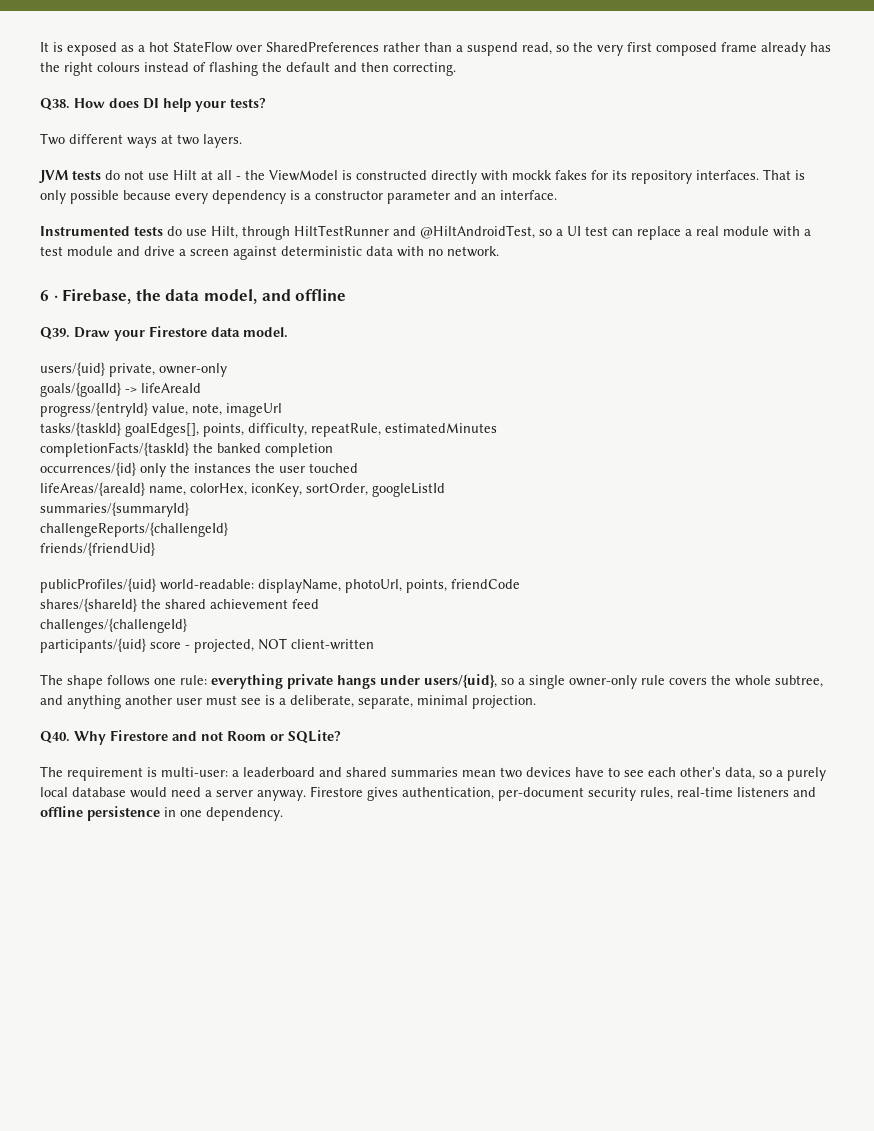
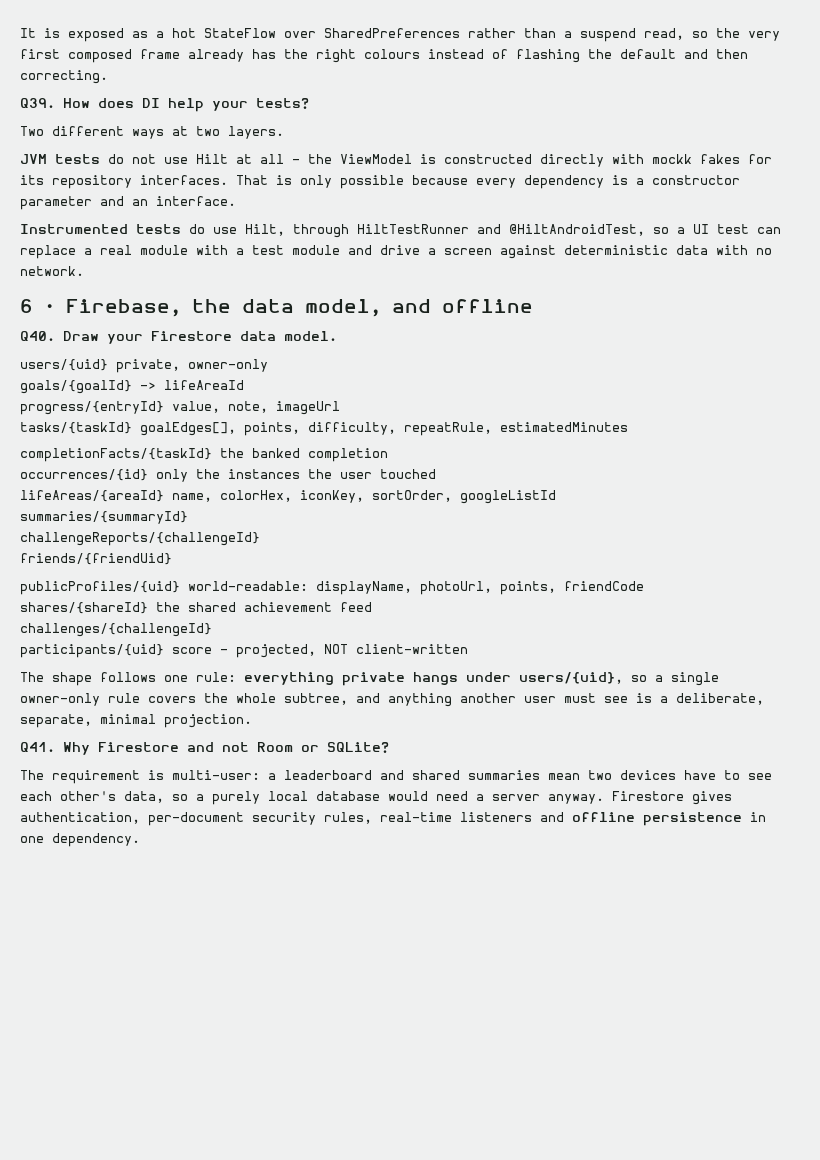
- Q38. How does DI help your tests?
+ Q39. How does DI help your tests?
- Q39. Draw your Firestore data model.
+ Q40. Draw your Firestore data model.
- Q40. Why Firestore and not Room or SQLite?
+ Q41. Why Firestore and not Room or SQLite?

